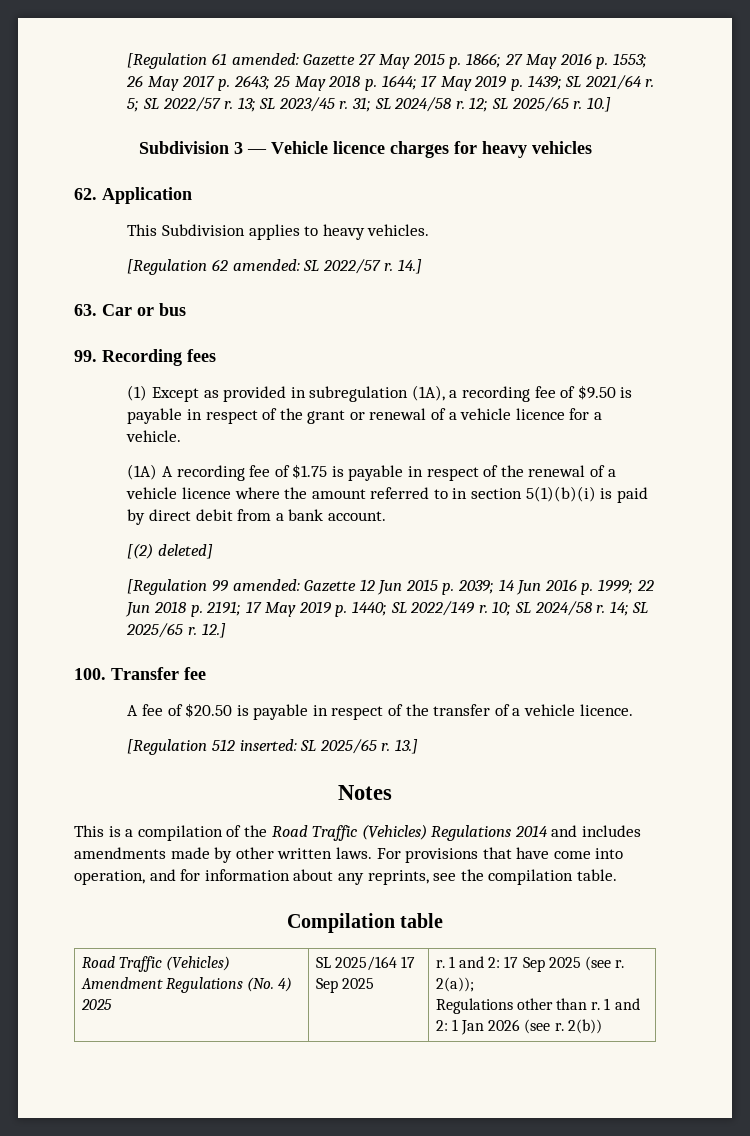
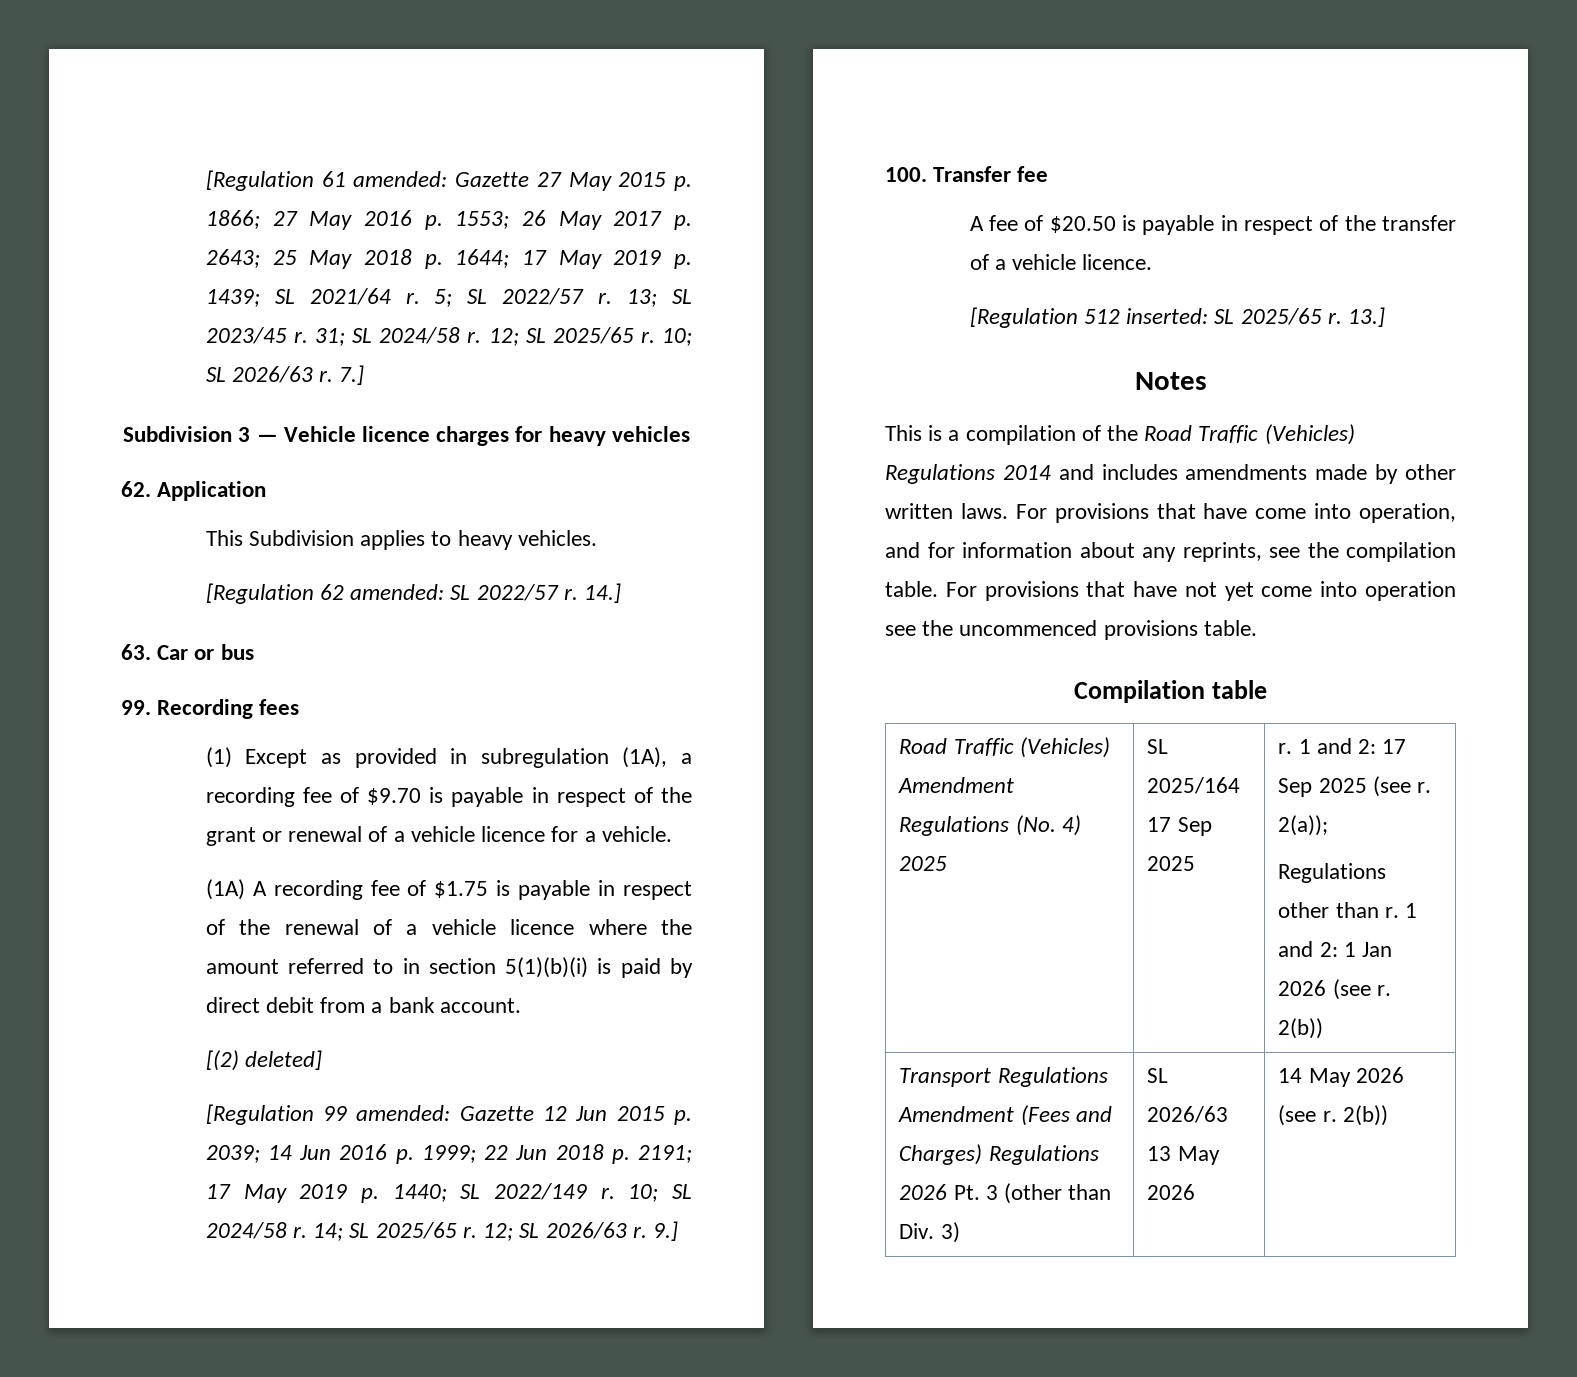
- 10.]
+ 10; SL 2026/63 r. 7.]
- (1) Except as provided in subregulation (1A), a recording fee of $9.50 is payable in respect of the grant or renewal of a vehicle licence for a vehicle.
+ (1) Except as provided in subregulation (1A), a recording fee of $9.70 is payable in respect of the grant or renewal of a vehicle licence for a vehicle.
- 12.]
+ 12; SL 2026/63 r. 9.]
+ For provisions that have not yet come into operation see the uncommenced provisions table.
+ Transport Regulations Amendment (Fees and Charges) Regulations 2026 Pt. 3 (other than Div. 3) | SL 2026/63 13 May 2026 | 14 May 2026 (see r. 2(b))

